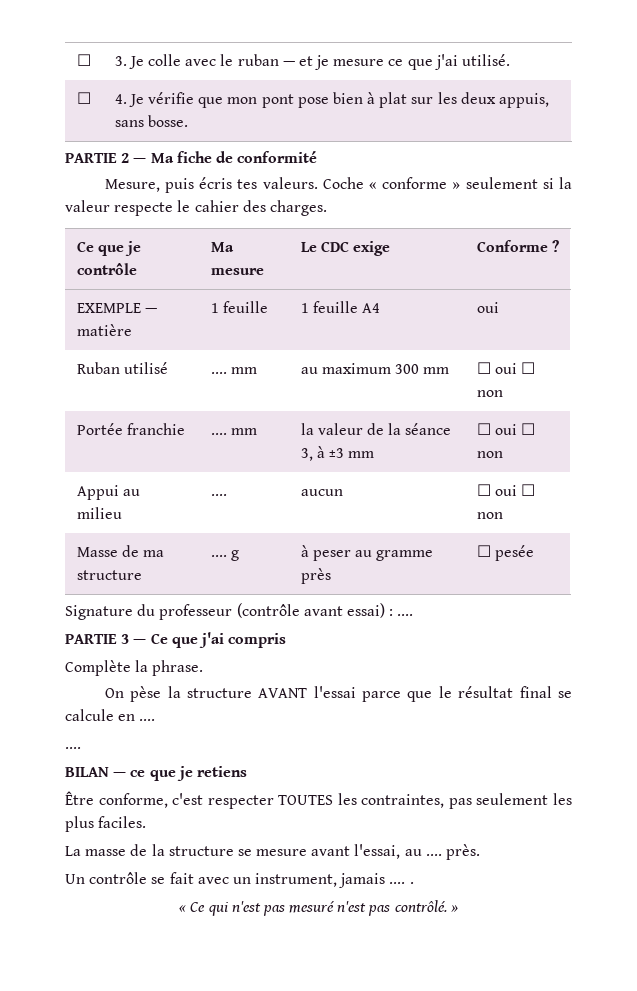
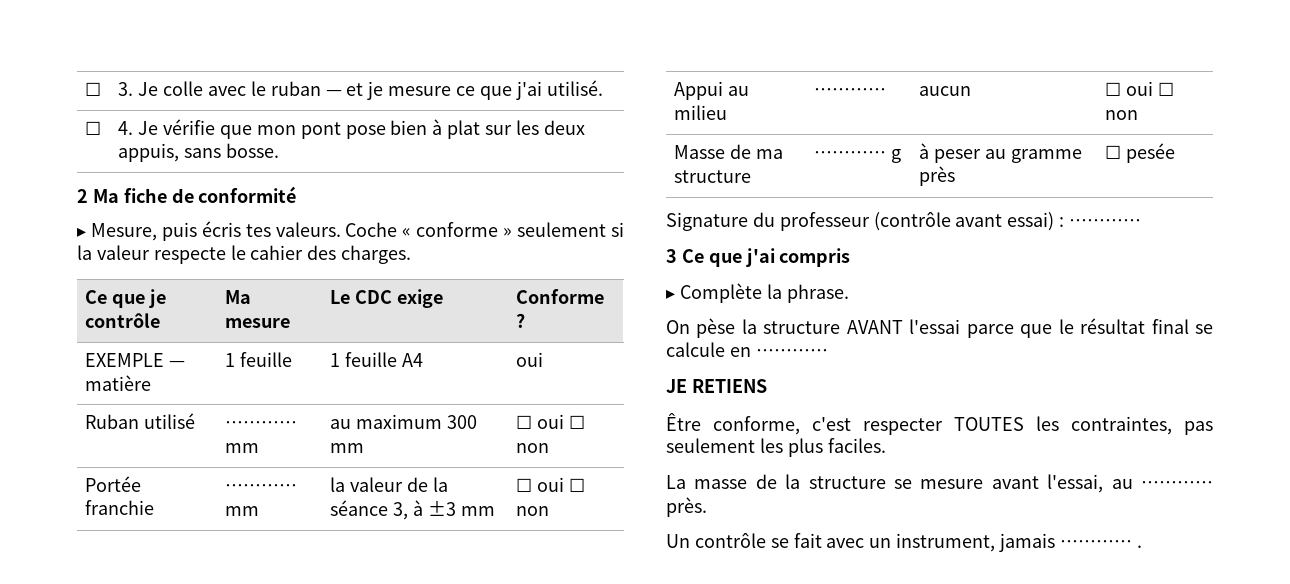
- PARTIE 2 — Ma fiche de conformité
+ 2 Ma fiche de conformité
- Mesure, puis écris tes valeurs.
+ ▸ Mesure, puis écris tes valeurs.
- Ruban utilisé | .... mm | au maximum 300 mm | ☐ oui ☐ non
+ Ruban utilisé | ………… mm | au maximum 300 mm | ☐ oui ☐ non
- Portée franchie | .... mm | la valeur de la séance 3, à ±3 mm | ☐ oui ☐ non
+ Portée franchie | ………… mm | la valeur de la séance 3, à ±3 mm | ☐ oui ☐ non
- Appui au milieu | .... | aucun | ☐ oui ☐ non
+ Appui au milieu | ………… | aucun | ☐ oui ☐ non
- Masse de ma structure | .... g | à peser au gramme près | ☐ pesée
+ Masse de ma structure | ………… g | à peser au gramme près | ☐ pesée
- Signature du professeur (contrôle avant essai) : ....
- PARTIE 3 — Ce que j'ai compris
+ Signature du professeur (contrôle avant essai) : …………
+ 3 Ce que j'ai compris
- Complète la phrase.
+ ▸ Complète la phrase.
- On pèse la structure AVANT l'essai parce que le résultat final se calcule en ....
- ....
- BILAN — ce que je retiens
+ On pèse la structure AVANT l'essai parce que le résultat final se calcule en …………
+ JE RETIENS
- La masse de la structure se mesure avant l'essai, au .... près.
+ La masse de la structure se mesure avant l'essai, au ………… près.
- Un contrôle se fait avec un instrument, jamais .... .
+ Un contrôle se fait avec un instrument, jamais ………… .
- « Ce qui n'est pas mesuré n'est pas contrôlé. »

